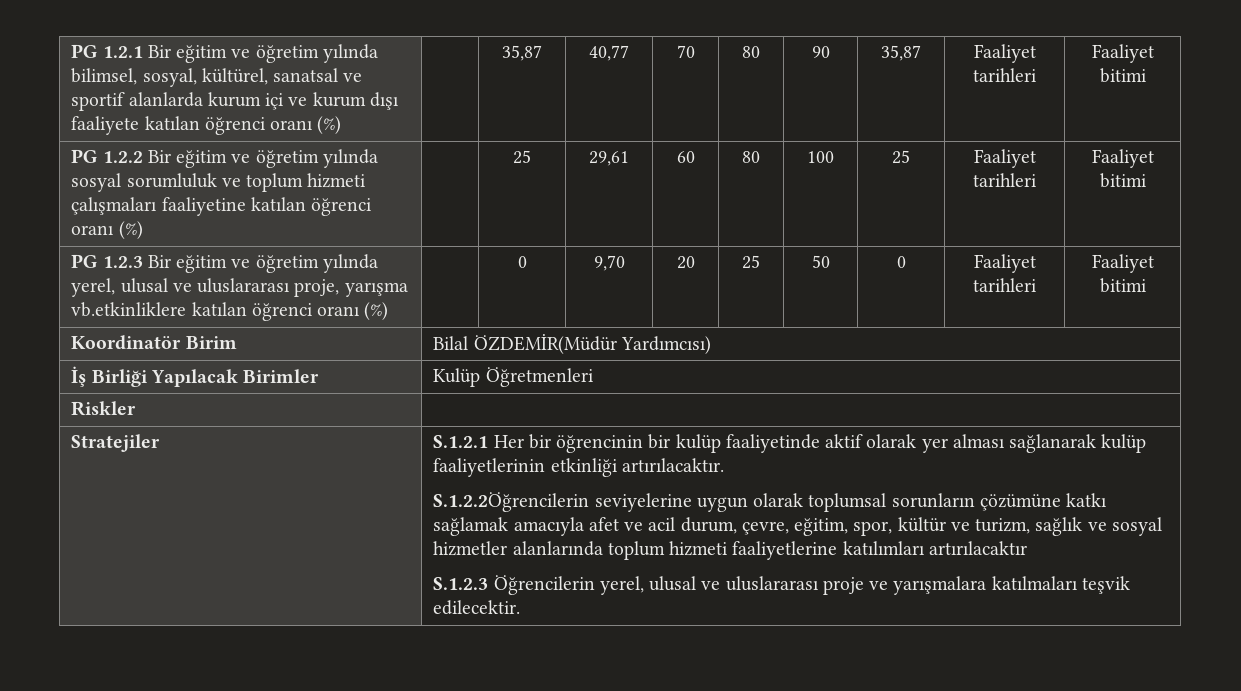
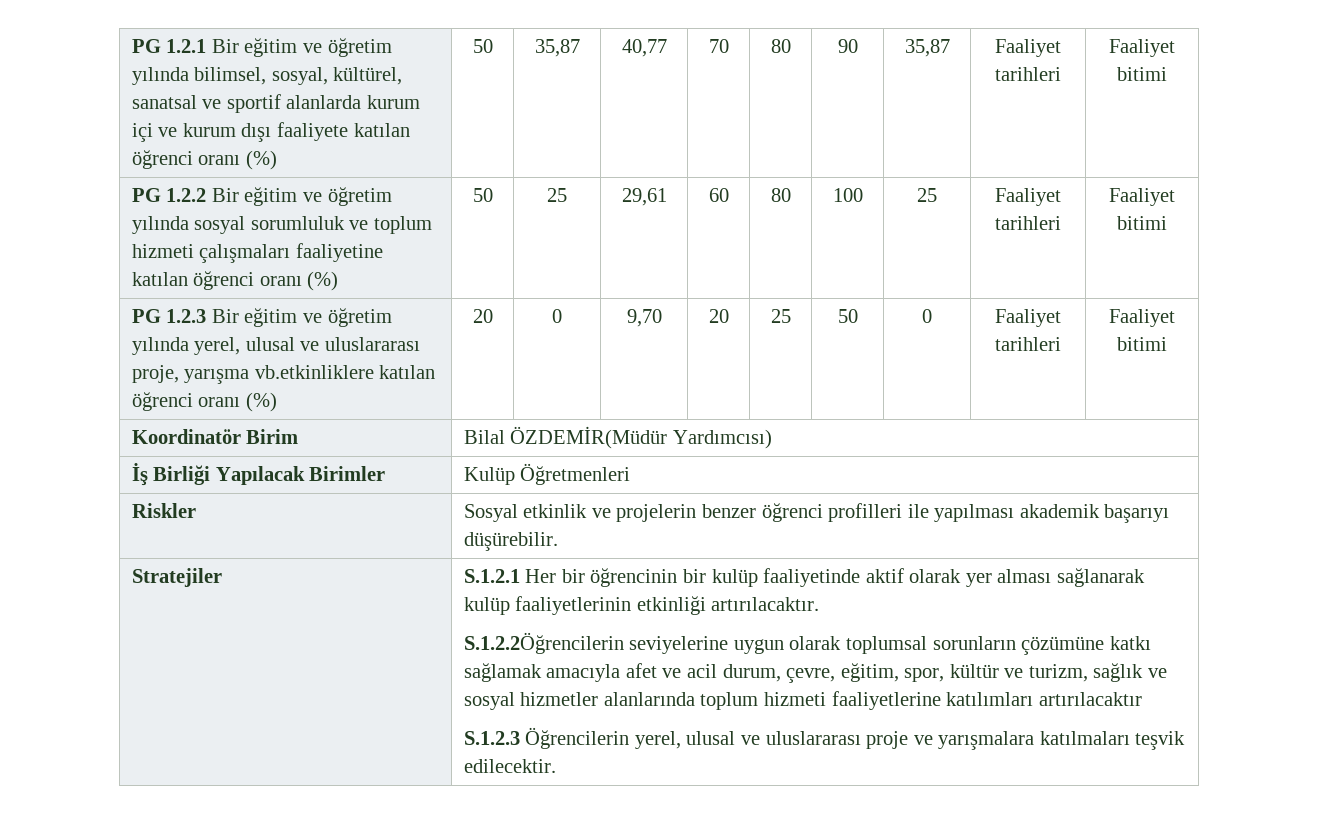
- PG 1.2.1 Bir eğitim ve öğretim yılında bilimsel, sosyal, kültürel, sanatsal ve sportif alanlarda kurum içi ve kurum dışı faaliyete katılan öğrenci oranı (%) | | 35,87 | 40,77 | 70 | 80 | 90 | 35,87 | Faaliyet tarihleri | Faaliyet bitimi
+ PG 1.2.1 Bir eğitim ve öğretim yılında bilimsel, sosyal, kültürel, sanatsal ve sportif alanlarda kurum içi ve kurum dışı faaliyete katılan öğrenci oranı (%) | 50 | 35,87 | 40,77 | 70 | 80 | 90 | 35,87 | Faaliyet tarihleri | Faaliyet bitimi
- PG 1.2.2 Bir eğitim ve öğretim yılında sosyal sorumluluk ve toplum hizmeti çalışmaları faaliyetine katılan öğrenci oranı (%) | | 25 | 29,61 | 60 | 80 | 100 | 25 | Faaliyet tarihleri | Faaliyet bitimi
+ PG 1.2.2 Bir eğitim ve öğretim yılında sosyal sorumluluk ve toplum hizmeti çalışmaları faaliyetine katılan öğrenci oranı (%) | 50 | 25 | 29,61 | 60 | 80 | 100 | 25 | Faaliyet tarihleri | Faaliyet bitimi
- PG 1.2.3 Bir eğitim ve öğretim yılında yerel, ulusal ve uluslararası proje, yarışma vb.etkinliklere katılan öğrenci oranı (%) | | 0 | 9,70 | 20 | 25 | 50 | 0 | Faaliyet tarihleri | Faaliyet bitimi
+ PG 1.2.3 Bir eğitim ve öğretim yılında yerel, ulusal ve uluslararası proje, yarışma vb.etkinliklere katılan öğrenci oranı (%) | 20 | 0 | 9,70 | 20 | 25 | 50 | 0 | Faaliyet tarihleri | Faaliyet bitimi
- Riskler |
+ Riskler | Sosyal etkinlik ve projelerin benzer öğrenci profilleri ile yapılması akademik başarıyı düşürebilir.

